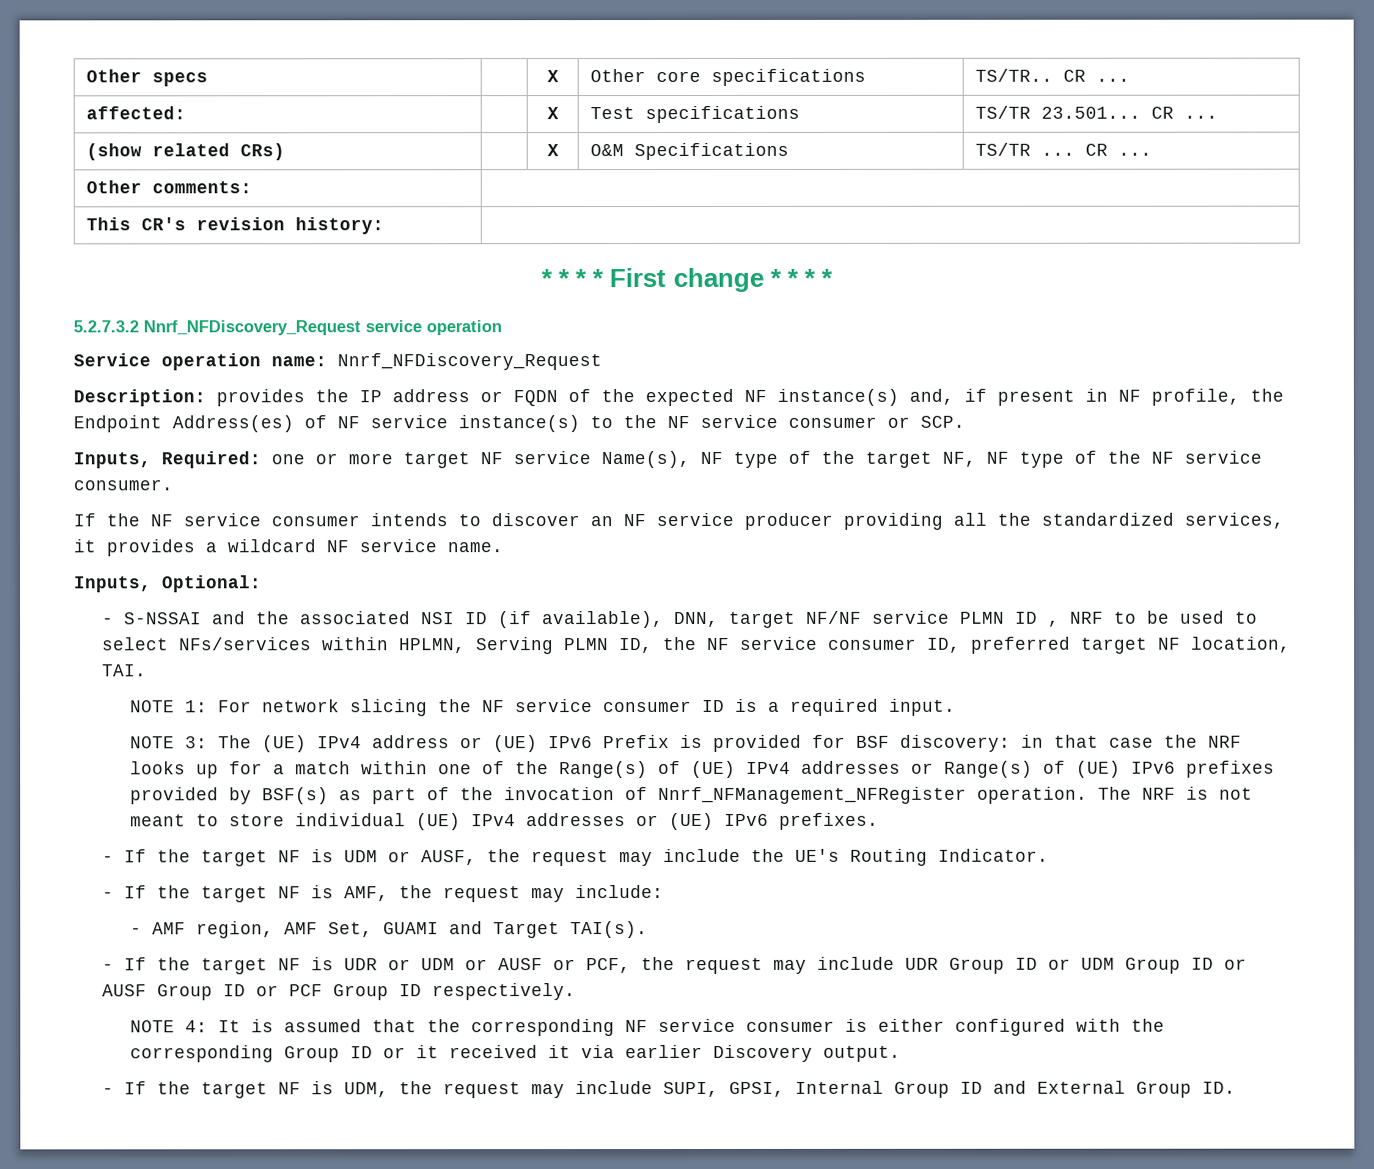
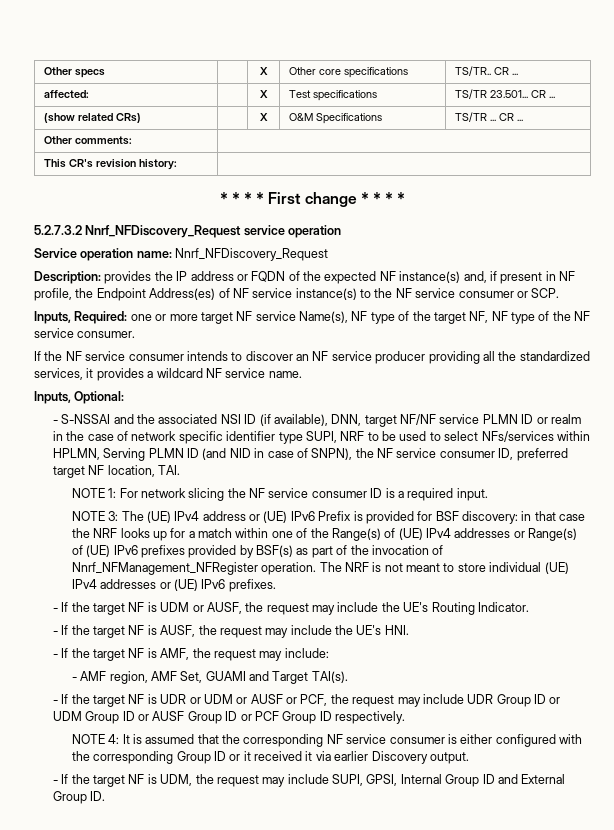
- - S-NSSAI and the associated NSI ID (if available), DNN, target NF/NF service PLMN ID , NRF to be used to select NFs/services within HPLMN, Serving PLMN ID, the NF service consumer ID, preferred target NF location, TAI.
+ - S-NSSAI and the associated NSI ID (if available), DNN, target NF/NF service PLMN ID or realm in the case of network specific identifier type SUPI, NRF to be used to select NFs/services within HPLMN, Serving PLMN ID (and NID in case of SNPN), the NF service consumer ID, preferred target NF location, TAI.
+ - If the target NF is AUSF, the request may include the UE's HNI.

